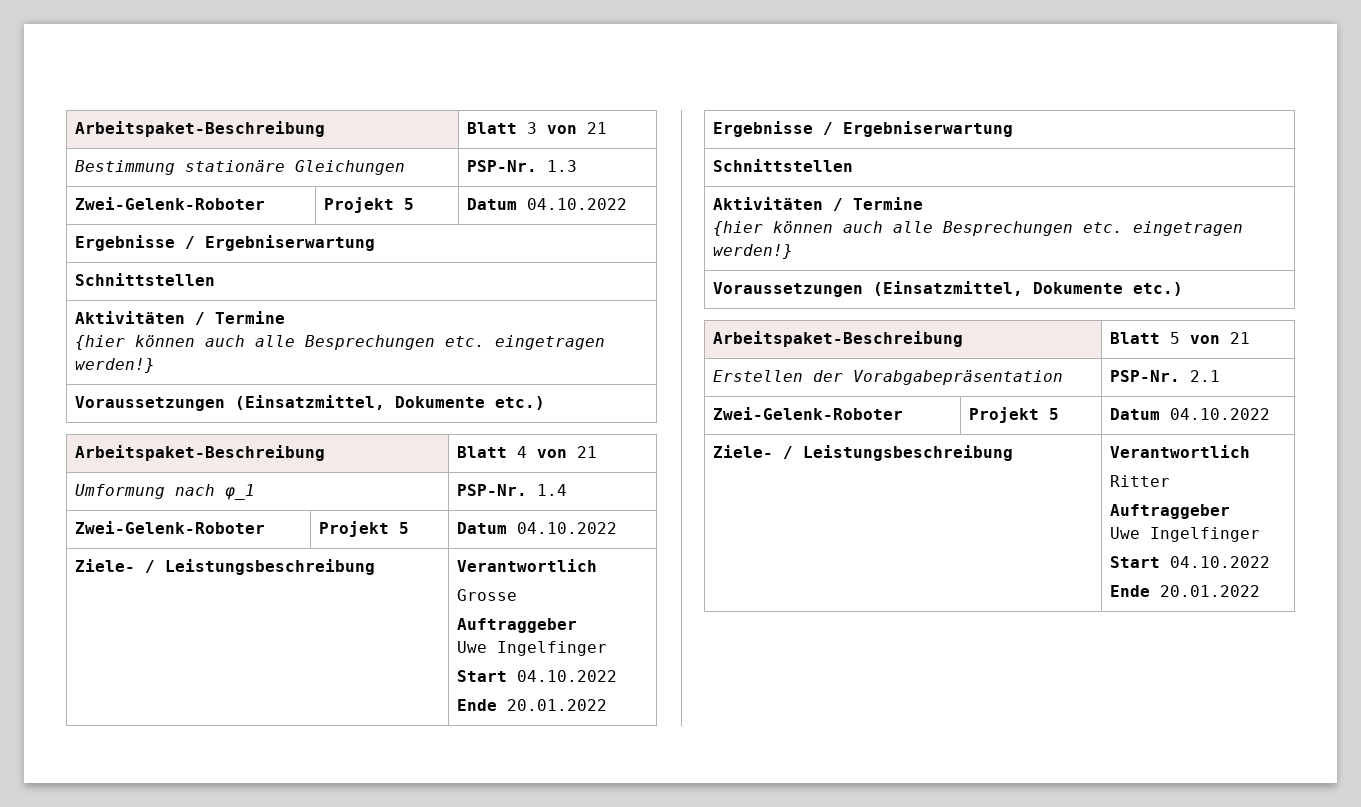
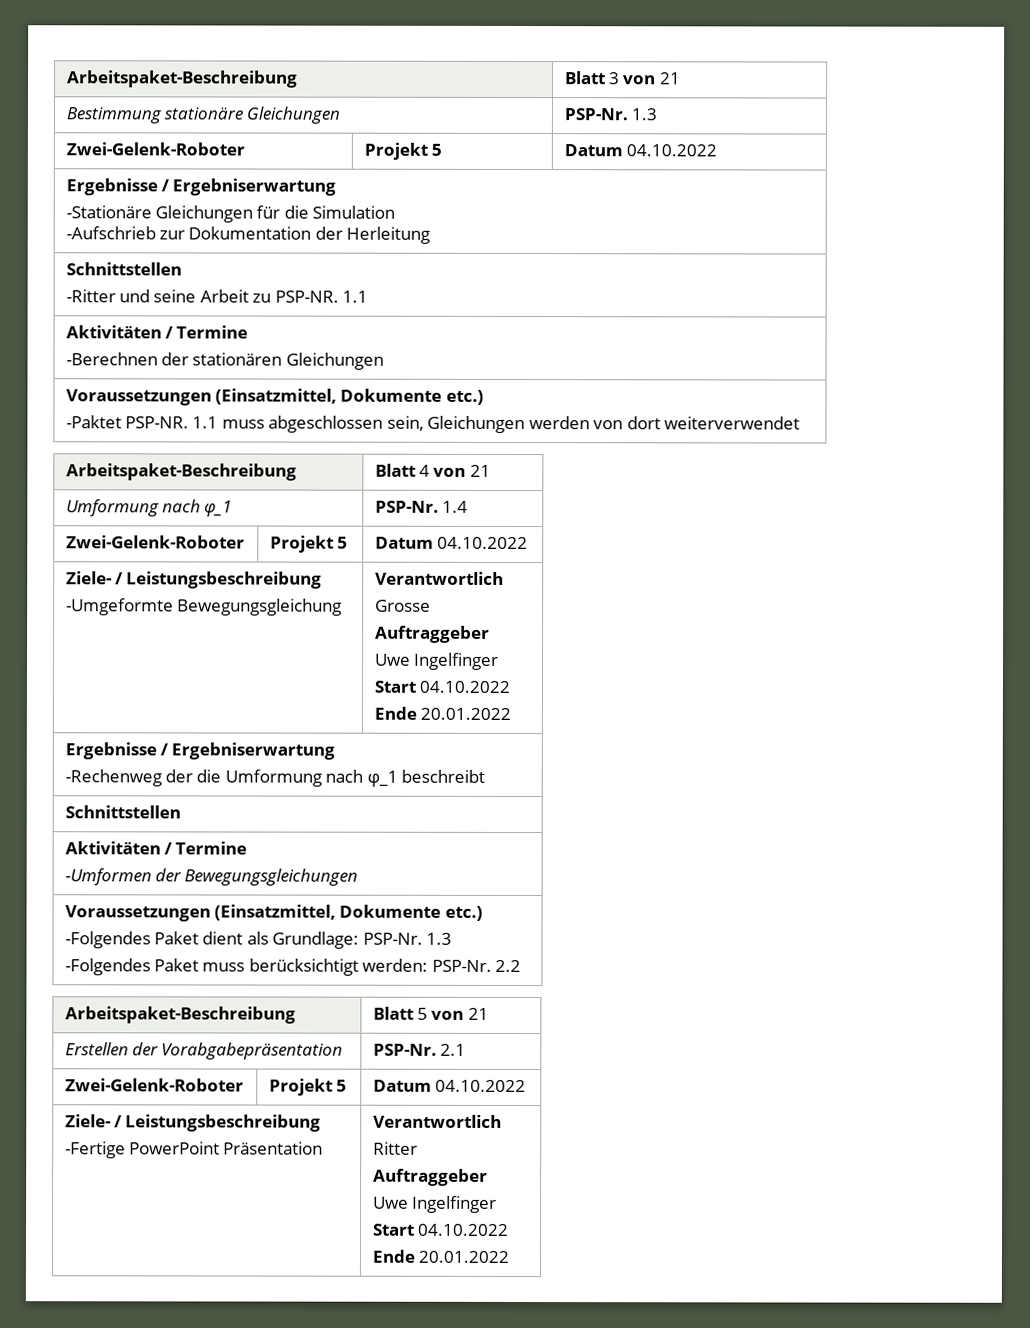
  Bestimmung stationäre Gleichungen | PSP-Nr. 1.3
  Zwei-Gelenk-Roboter | Projekt 5 | Datum 04.10.2022
  Ergebnisse / Ergebniserwartung
+ -Stationäre Gleichungen für die Simulation
+ -Aufschrieb zur Dokumentation der Herleitung
  Schnittstellen
+ -Ritter und seine Arbeit zu PSP-NR. 1.1
  Aktivitäten / Termine
- {hier können auch alle Besprechungen etc. eingetragen werden!}
+ -Berechnen der stationären Gleichungen
  Voraussetzungen (Einsatzmittel, Dokumente etc.)
+ -Paktet PSP-NR. 1.1 muss abgeschlossen sein, Gleichungen werden von dort weiterverwendet
  Umformung nach φ_1 | PSP-Nr. 1.4
  Zwei-Gelenk-Roboter | Projekt 5 | Datum 04.10.2022
- Ziele- / Leistungsbeschreibung | Verantwortlich
+ Ziele- / Leistungsbeschreibung
+ -Umgeformte Bewegungsgleichung | Verantwortlich
  Grosse
  Auftraggeber
  Uwe Ingelfinger
  Start 04.10.2022
  Ende 20.01.2022
  Ergebnisse / Ergebniserwartung
+ -Rechenweg der die Umformung nach φ_1 beschreibt
  Schnittstellen
  Aktivitäten / Termine
- {hier können auch alle Besprechungen etc. eingetragen werden!}
+ -Umformen der Bewegungsgleichungen
  Voraussetzungen (Einsatzmittel, Dokumente etc.)
+ -Folgendes Paket dient als Grundlage: PSP-Nr. 1.3
+ -Folgendes Paket muss berücksichtigt werden: PSP-Nr. 2.2
  Erstellen der Vorabgabepräsentation | PSP-Nr. 2.1
  Zwei-Gelenk-Roboter | Projekt 5 | Datum 04.10.2022
- Ziele- / Leistungsbeschreibung | Verantwortlich
+ Ziele- / Leistungsbeschreibung
+ -Fertige PowerPoint Präsentation | Verantwortlich

